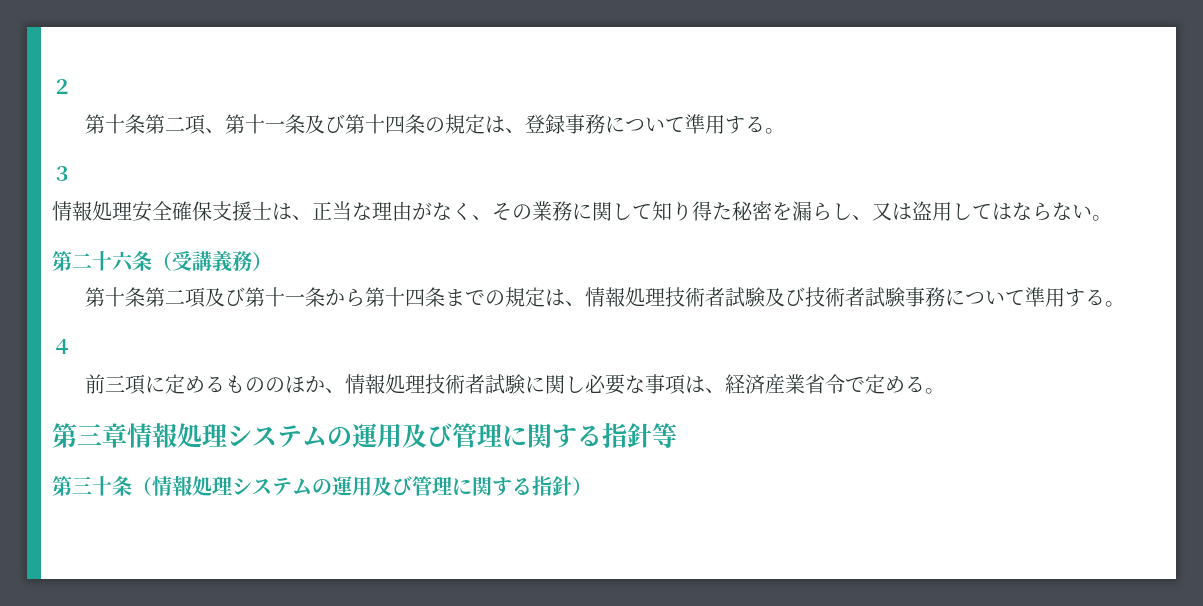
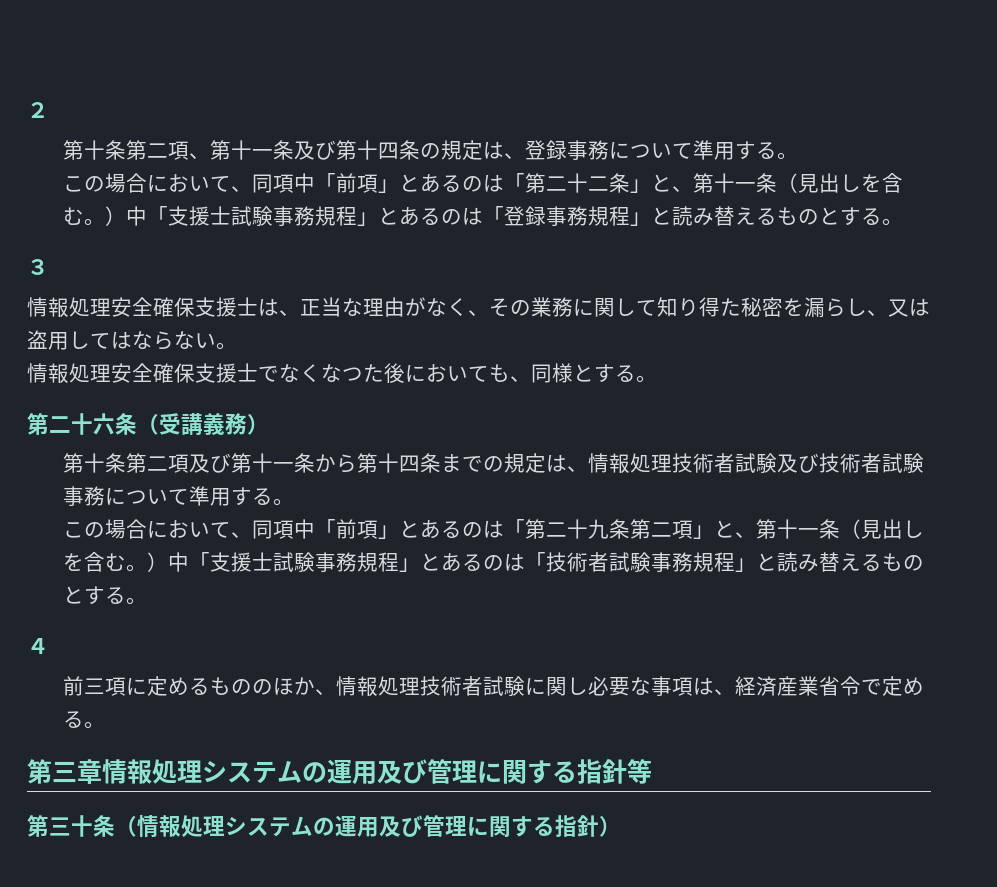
+ この場合において、同項中「前項」とあるのは「第二十二条」と、第十一条（見出しを含む。）中「支援士試験事務規程」とあるのは「登録事務規程」と読み替えるものとする。
+ 情報処理安全確保支援士でなくなつた後においても、同様とする。
+ この場合において、同項中「前項」とあるのは「第二十九条第二項」と、第十一条（見出しを含む。）中「支援士試験事務規程」とあるのは「技術者試験事務規程」と読み替えるものとする。

